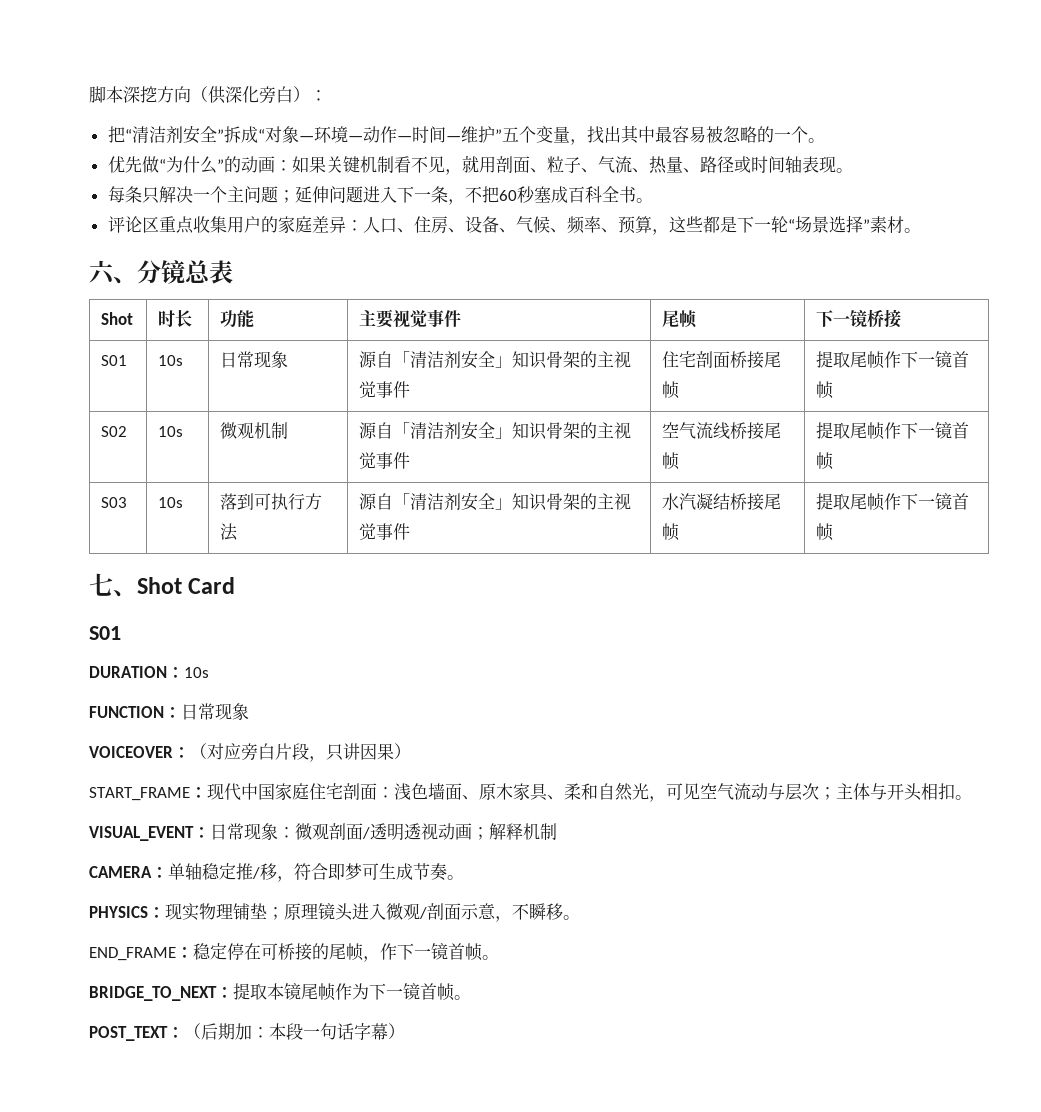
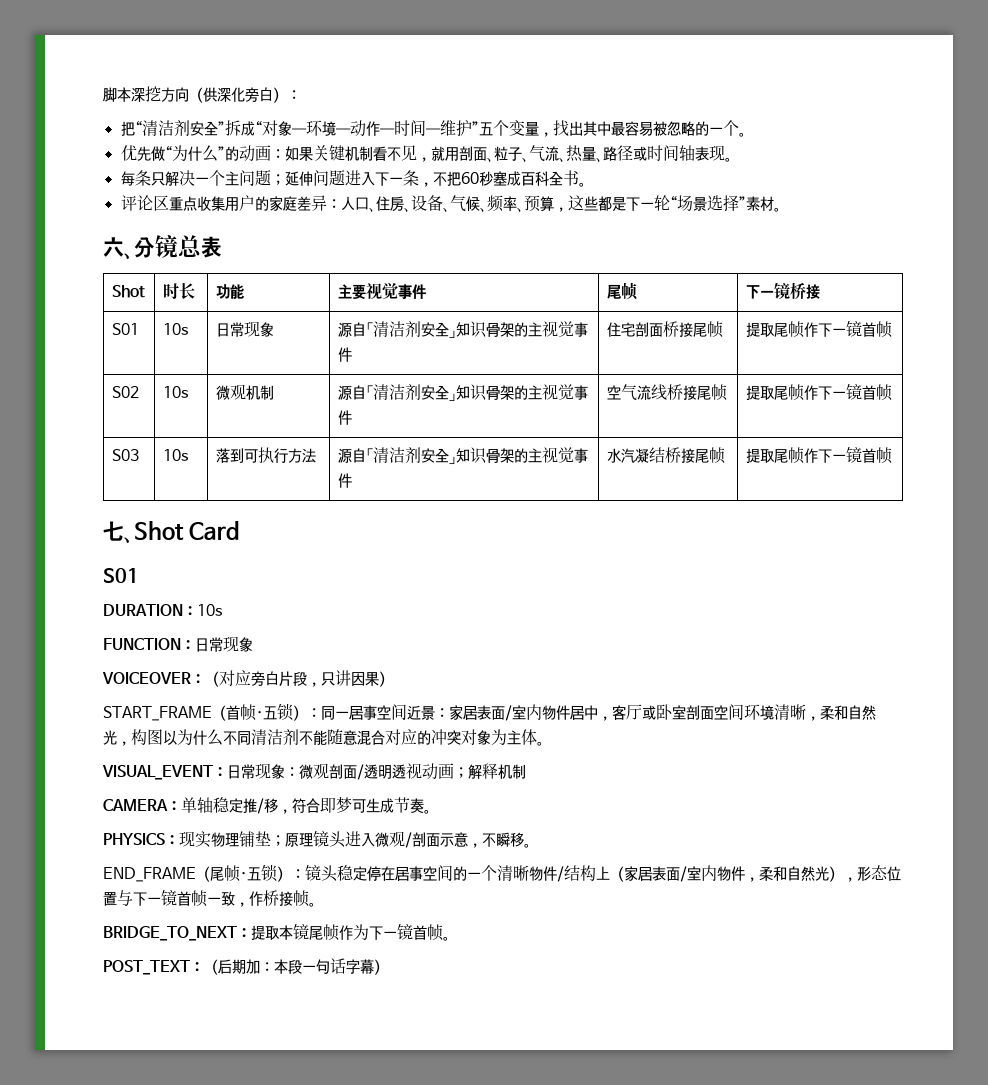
- START_FRAME：现代中国家庭住宅剖面：浅色墙面、原木家具、柔和自然光，可见空气流动与层次；主体与开头相扣。
+ START_FRAME（首帧·五锁）：同一居事空间近景：家居表面/室内物件居中，客厅或卧室剖面空间环境清晰，柔和自然光，构图以为什么不同清洁剂不能随意混合对应的冲突对象为主体。
- END_FRAME：稳定停在可桥接的尾帧，作下一镜首帧。
+ END_FRAME（尾帧·五锁）：镜头稳定停在居事空间的一个清晰物件/结构上（家居表面/室内物件，柔和自然光），形态位置与下一镜首帧一致，作桥接帧。

